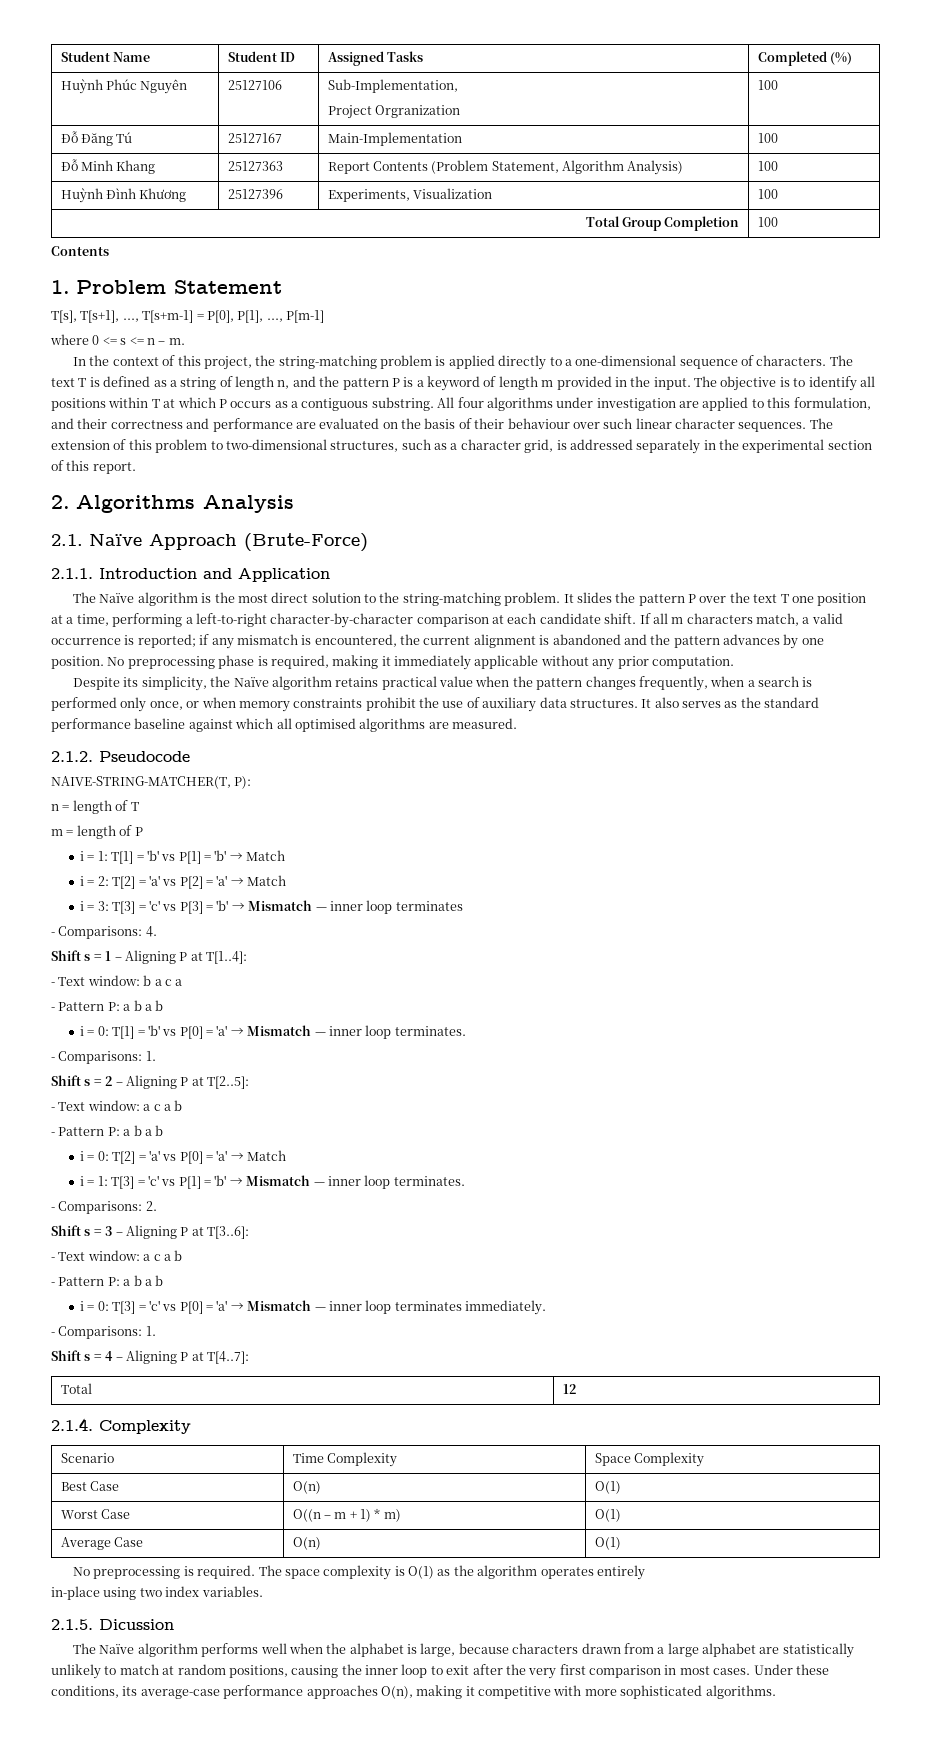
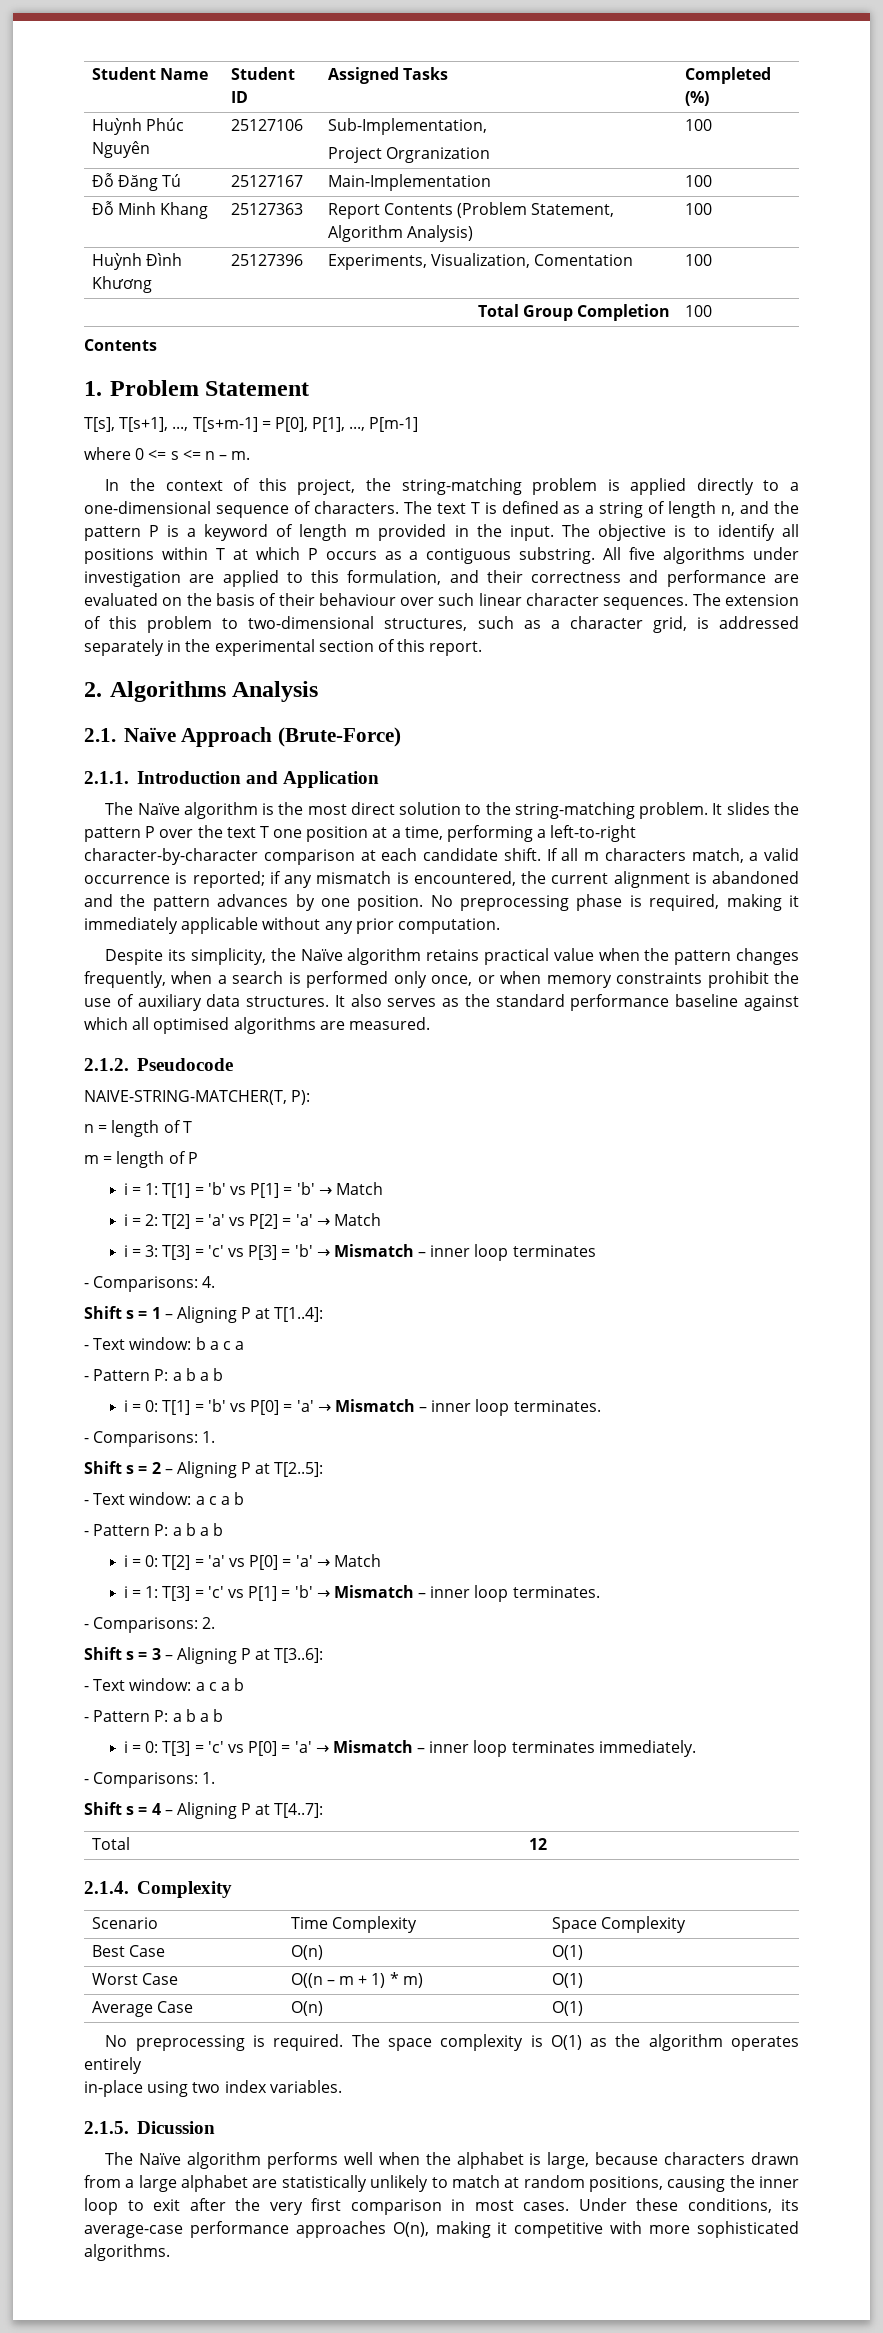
- Huỳnh Đình Khương | 25127396 | Experiments, Visualization | 100
+ Huỳnh Đình Khương | 25127396 | Experiments, Visualization, Comentation | 100
- All four algorithms under investigation are applied to this formulation, and their correctness and performance are evaluated on the basis of their behaviour over such linear character sequences.
+ All five algorithms under investigation are applied to this formulation, and their correctness and performance are evaluated on the basis of their behaviour over such linear character sequences.
- i = 3: T[3] = 'c' vs P[3] = 'b' → Mismatch — inner loop terminates
+ i = 3: T[3] = 'c' vs P[3] = 'b' → Mismatch – inner loop terminates
- i = 0: T[1] = 'b' vs P[0] = 'a' → Mismatch — inner loop terminates.
+ i = 0: T[1] = 'b' vs P[0] = 'a' → Mismatch – inner loop terminates.
- i = 1: T[3] = 'c' vs P[1] = 'b' → Mismatch — inner loop terminates.
+ i = 1: T[3] = 'c' vs P[1] = 'b' → Mismatch – inner loop terminates.
- i = 0: T[3] = 'c' vs P[0] = 'a' → Mismatch — inner loop terminates immediately.
+ i = 0: T[3] = 'c' vs P[0] = 'a' → Mismatch – inner loop terminates immediately.

